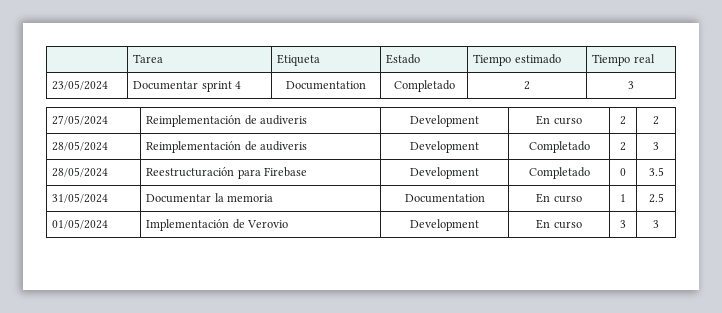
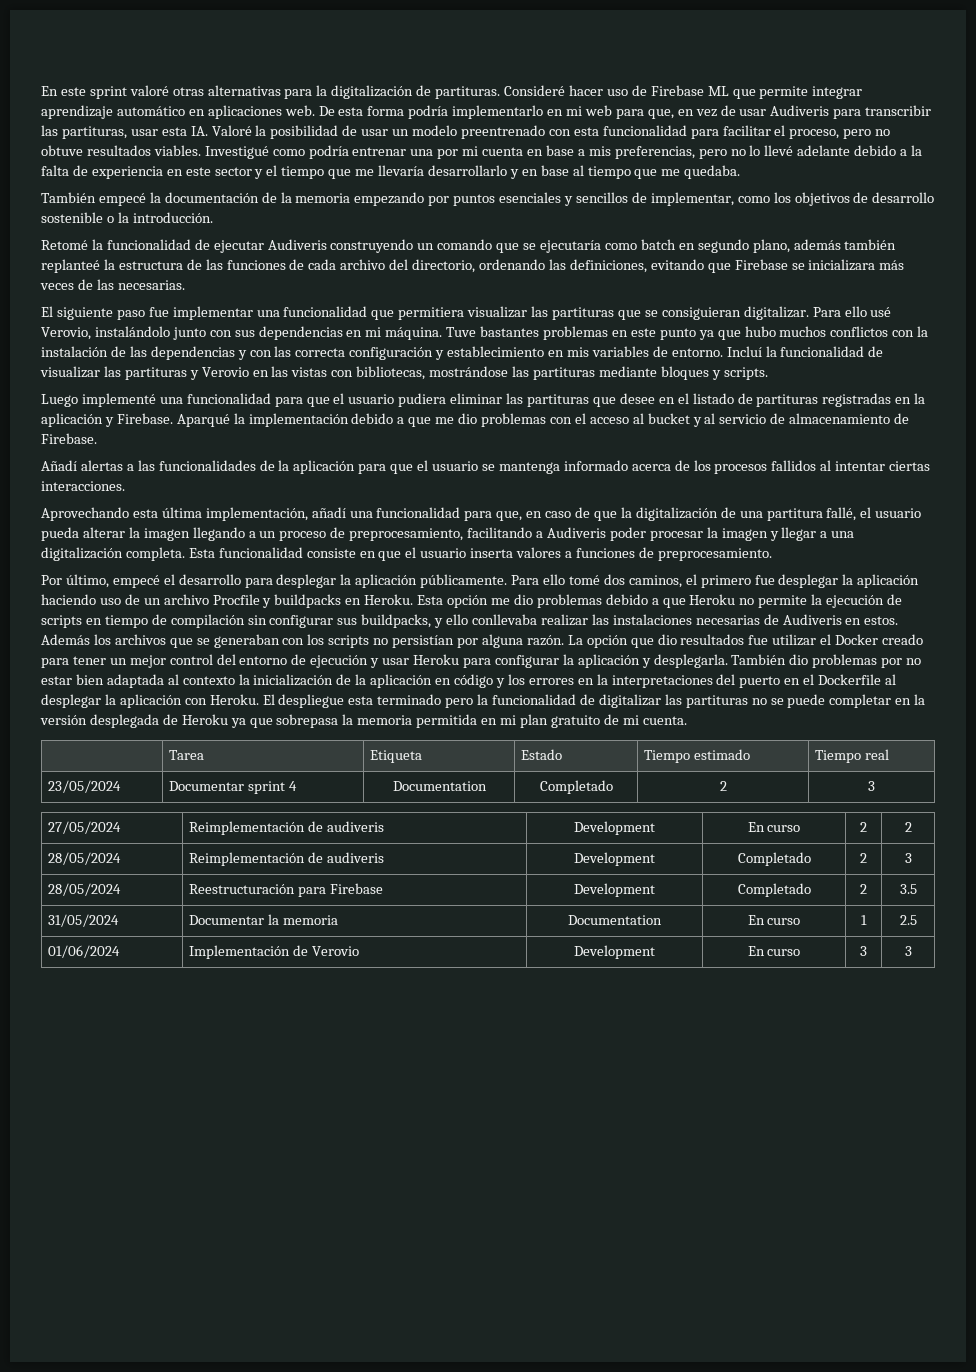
+ En este sprint valoré otras alternativas para la digitalización de partituras. Consideré hacer uso de Firebase ML que permite integrar aprendizaje automático en aplicaciones web. De esta forma podría implementarlo en mi web para que, en vez de usar Audiveris para transcribir las partituras, usar esta IA. Valoré la posibilidad de usar un modelo preentrenado con esta funcionalidad para facilitar el proceso, pero no obtuve resultados viables. Investigué como podría entrenar una por mi cuenta en base a mis preferencias, pero no lo llevé adelante debido a la falta de experiencia en este sector y el tiempo que me llevaría desarrollarlo y en base al tiempo que me quedaba.
+ También empecé la documentación de la memoria empezando por puntos esenciales y sencillos de implementar, como los objetivos de desarrollo sostenible o la introducción.
+ Retomé la funcionalidad de ejecutar Audiveris construyendo un comando que se ejecutaría como batch en segundo plano, además también replanteé la estructura de las funciones de cada archivo del directorio, ordenando las definiciones, evitando que Firebase se inicializara más veces de las necesarias.
+ El siguiente paso fue implementar una funcionalidad que permitiera visualizar las partituras que se consiguieran digitalizar. Para ello usé Verovio, instalándolo junto con sus dependencias en mi máquina. Tuve bastantes problemas en este punto ya que hubo muchos conflictos con la instalación de las dependencias y con las correcta configuración y establecimiento en mis variables de entorno. Incluí la funcionalidad de visualizar las partituras y Verovio en las vistas con bibliotecas, mostrándose las partituras mediante bloques y scripts.
+ Luego implementé una funcionalidad para que el usuario pudiera eliminar las partituras que desee en el listado de partituras registradas en la aplicación y Firebase. Aparqué la implementación debido a que me dio problemas con el acceso al bucket y al servicio de almacenamiento de Firebase.
+ Añadí alertas a las funcionalidades de la aplicación para que el usuario se mantenga informado acerca de los procesos fallidos al intentar ciertas interacciones.
+ Aprovechando esta última implementación, añadí una funcionalidad para que, en caso de que la digitalización de una partitura fallé, el usuario pueda alterar la imagen llegando a un proceso de preprocesamiento, facilitando a Audiveris poder procesar la imagen y llegar a una digitalización completa. Esta funcionalidad consiste en que el usuario inserta valores a funciones de preprocesamiento.
+ Por último, empecé el desarrollo para desplegar la aplicación públicamente. Para ello tomé dos caminos, el primero fue desplegar la aplicación haciendo uso de un archivo Procfile y buildpacks en Heroku. Esta opción me dio problemas debido a que Heroku no permite la ejecución de scripts en tiempo de compilación sin configurar sus buildpacks, y ello conllevaba realizar las instalaciones necesarias de Audiveris en estos. Además los archivos que se generaban con los scripts no persistían por alguna razón. La opción que dio resultados fue utilizar el Docker creado para tener un mejor control del entorno de ejecución y usar Heroku para configurar la aplicación y desplegarla. También dio problemas por no estar bien adaptada al contexto la inicialización de la aplicación en código y los errores en la interpretaciones del puerto en el Dockerfile al desplegar la aplicación con Heroku. El despliegue esta terminado pero la funcionalidad de digitalizar las partituras no se puede completar en la versión desplegada de Heroku ya que sobrepasa la memoria permitida en mi plan gratuito de mi cuenta.
- 28/05/2024 | Reestructuración para Firebase | Development | Completado | 0 | 3.5
+ 28/05/2024 | Reestructuración para Firebase | Development | Completado | 2 | 3.5
- 01/05/2024 | Implementación de Verovio | Development | En curso | 3 | 3
+ 01/06/2024 | Implementación de Verovio | Development | En curso | 3 | 3

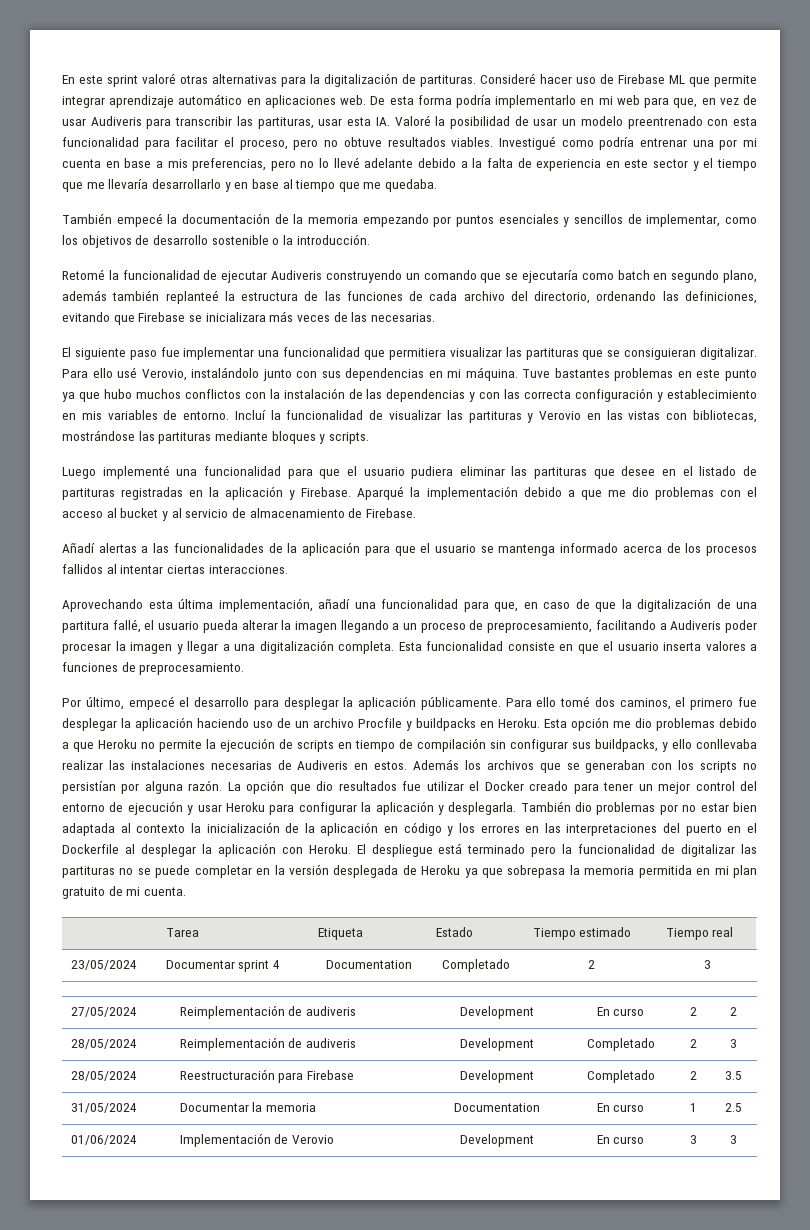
- También dio problemas por no estar bien adaptada al contexto la inicialización de la aplicación en código y los errores en la interpretaciones del puerto en el Dockerfile al desplegar la aplicación con Heroku.
+ También dio problemas por no estar bien adaptada al contexto la inicialización de la aplicación en código y los errores en las interpretaciones del puerto en el Dockerfile al desplegar la aplicación con Heroku.
- El despliegue esta terminado pero la funcionalidad de digitalizar las partituras no se puede completar en la versión desplegada de Heroku ya que sobrepasa la memoria permitida en mi plan gratuito de mi cuenta.
+ El despliegue está terminado pero la funcionalidad de digitalizar las partituras no se puede completar en la versión desplegada de Heroku ya que sobrepasa la memoria permitida en mi plan gratuito de mi cuenta.

